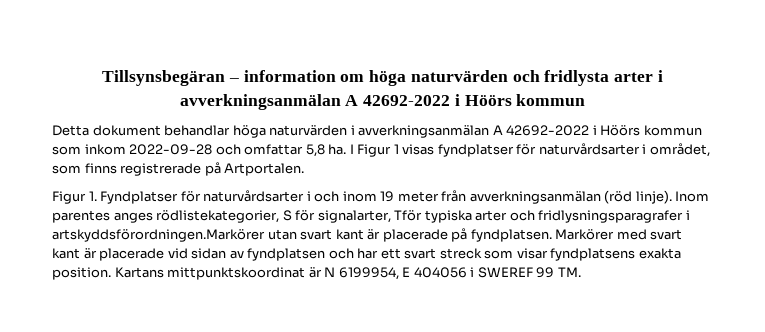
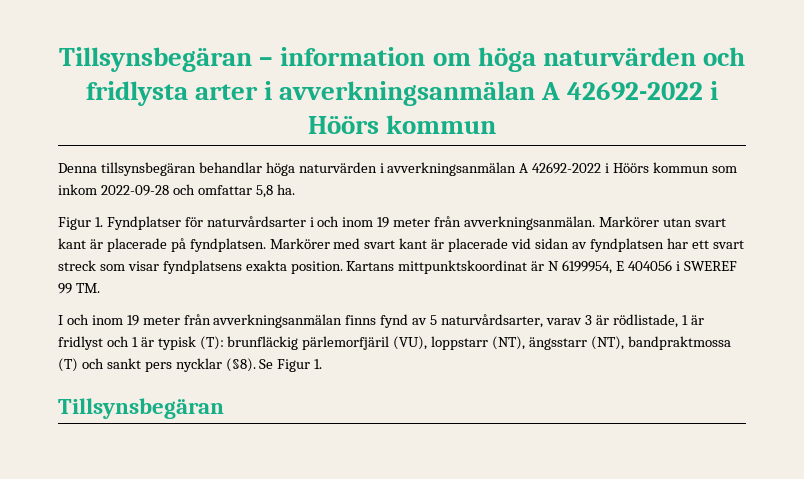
- Detta dokument behandlar höga naturvärden i avverkningsanmälan A 42692-2022 i Höörs kommun som inkom 2022-09-28 och omfattar 5,8 ha. I Figur 1 visas fyndplatser för naturvårdsarter i området, som finns registrerade på Artportalen.
+ Denna tillsynsbegäran behandlar höga naturvärden i avverkningsanmälan A 42692-2022 i Höörs kommun som inkom 2022-09-28 och omfattar 5,8 ha.
- Figur 1. Fyndplatser för naturvårdsarter i och inom 19 meter från avverkningsanmälan (röd linje). Inom parentes anges rödlistekategorier, S för signalarter, Tför typiska arter och fridlysningsparagrafer i artskyddsförordningen.Markörer utan svart kant är placerade på fyndplatsen.
+ Figur 1. Fyndplatser för naturvårdsarter i och inom 19 meter från avverkningsanmälan. Markörer utan svart kant är placerade på fyndplatsen.
- Markörer med svart kant är placerade vid sidan av fyndplatsen och har ett svart streck som visar fyndplatsens exakta position.
+ Markörer med svart kant är placerade vid sidan av fyndplatsen har ett svart streck som visar fyndplatsens exakta position.
+ I och inom 19 meter från avverkningsanmälan finns fynd av 5 naturvårdsarter, varav 3 är rödlistade, 1 är fridlyst och 1 är typisk (T): brunfläckig pärlemorfjäril (VU), loppstarr (NT), ängsstarr (NT), bandpraktmossa (T) och sankt pers nycklar (§8). Se Figur 1.
+ Tillsynsbegäran

